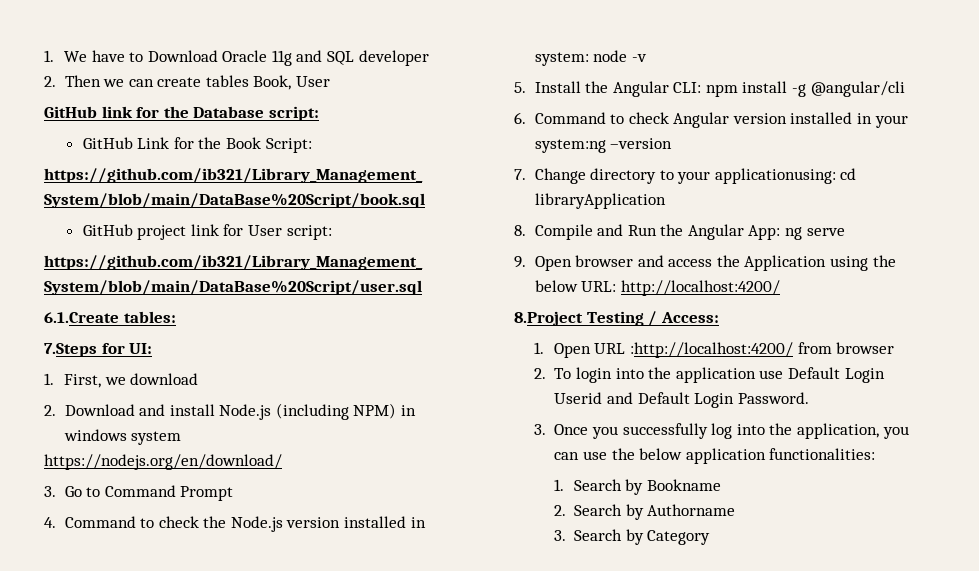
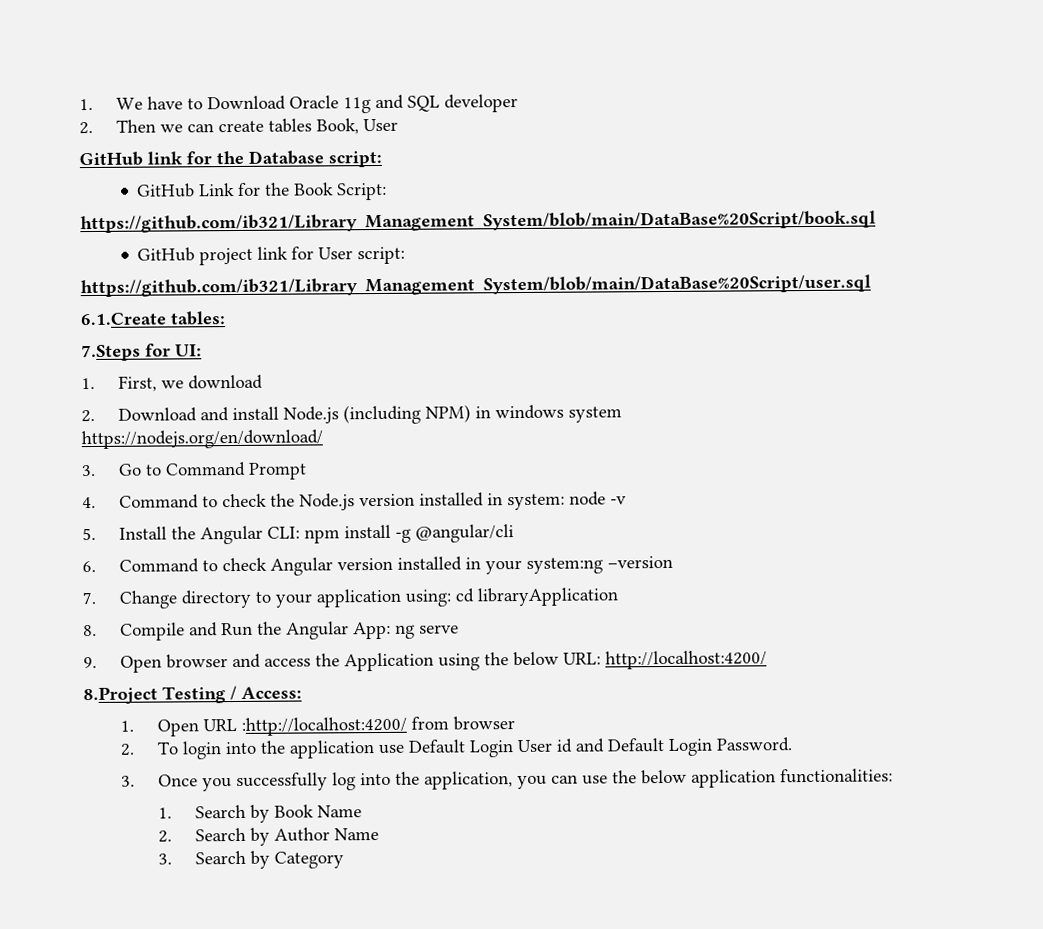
- 7. Change directory to your applicationusing: cd libraryApplication
+ 7. Change directory to your application using: cd libraryApplication
- 2. To login into the application use Default Login Userid and Default Login Password.
+ 2. To login into the application use Default Login User id and Default Login Password.
- 1. Search by Bookname
+ 1. Search by Book Name
- 2. Search by Authorname
+ 2. Search by Author Name

